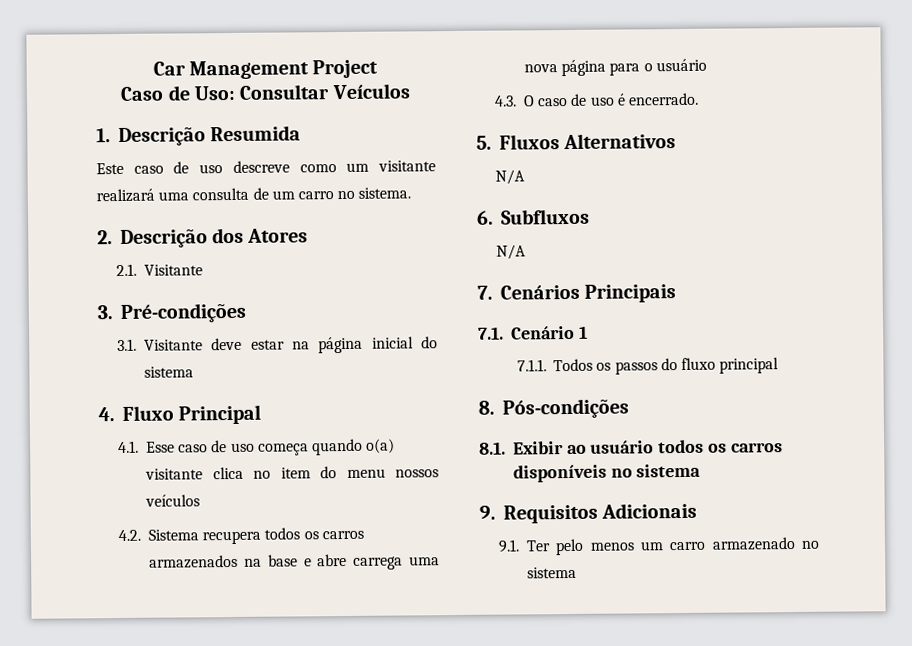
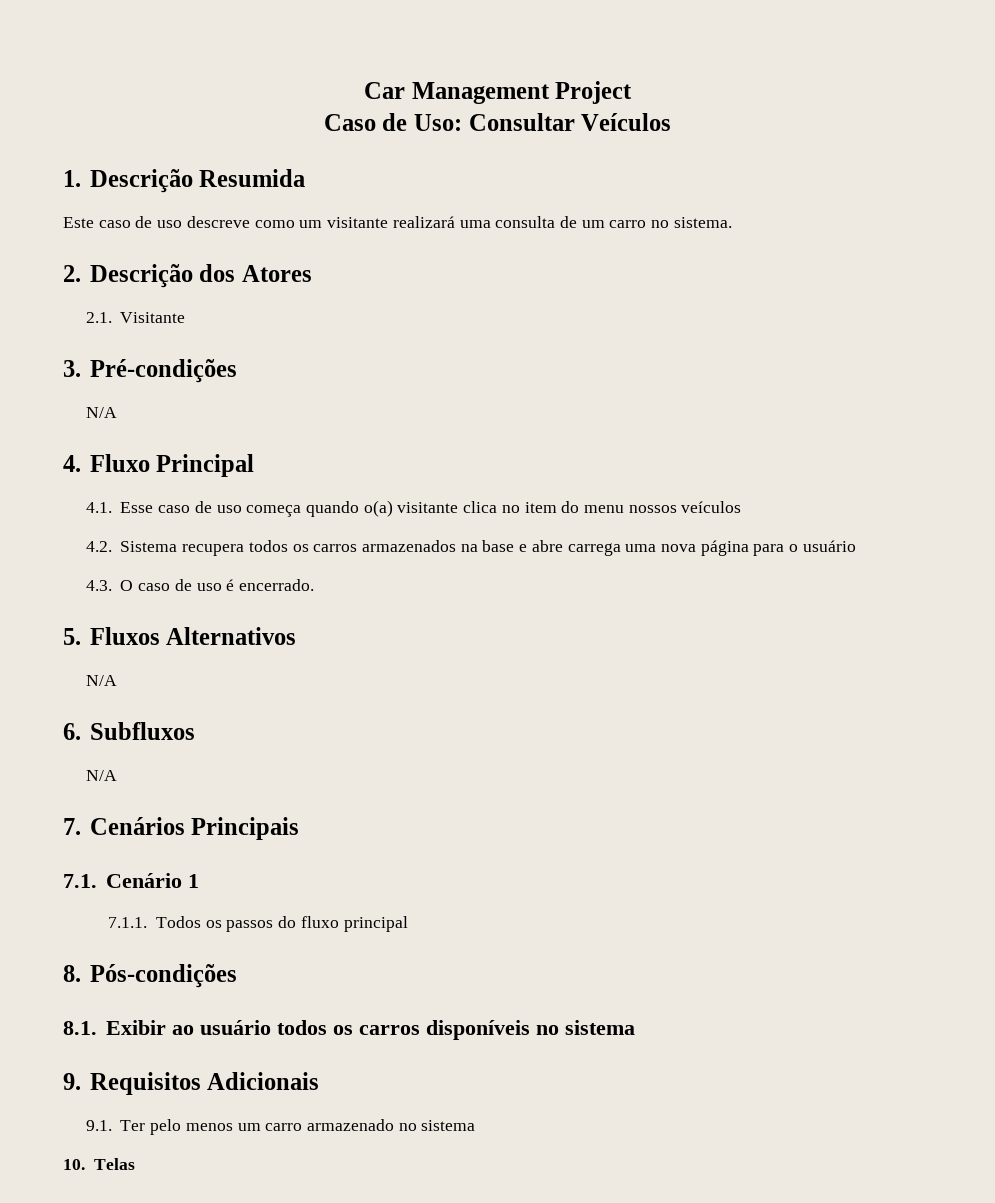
  3. Pré-condições
- 3.1. Visitante deve estar na página inicial do sistema
+ N/A
+ 10. Telas

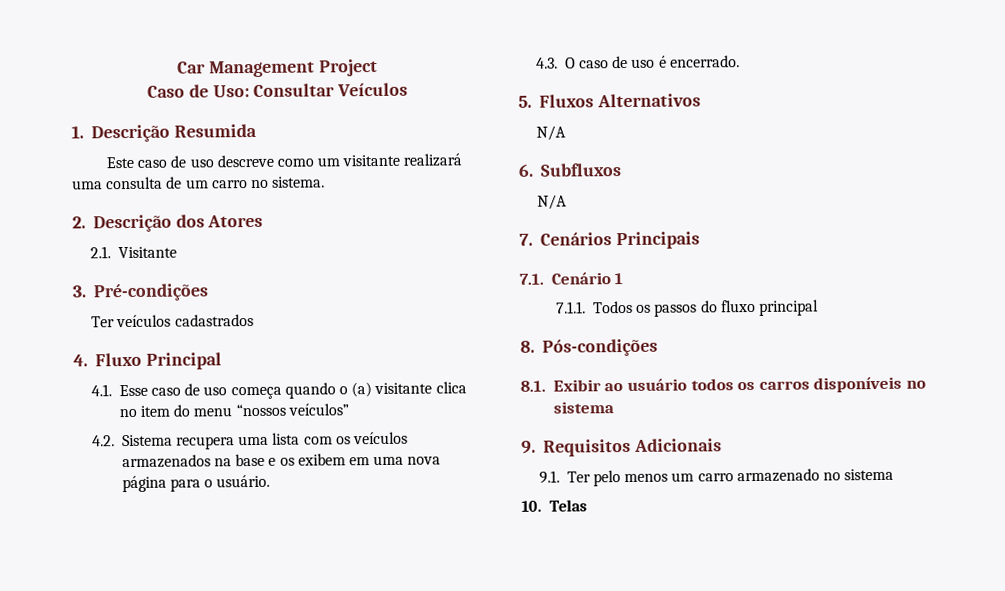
  3. Pré-condições
- N/A
+ Ter veículos cadastrados
- 4.1. Esse caso de uso começa quando o(a) visitante clica no item do menu nossos veículos
+ 4.1. Esse caso de uso começa quando o (a) visitante clica no item do menu “nossos veículos”
- 4.2. Sistema recupera todos os carros armazenados na base e abre carrega uma nova página para o usuário
+ 4.2. Sistema recupera uma lista com os veículos armazenados na base e os exibem em uma nova página para o usuário.

